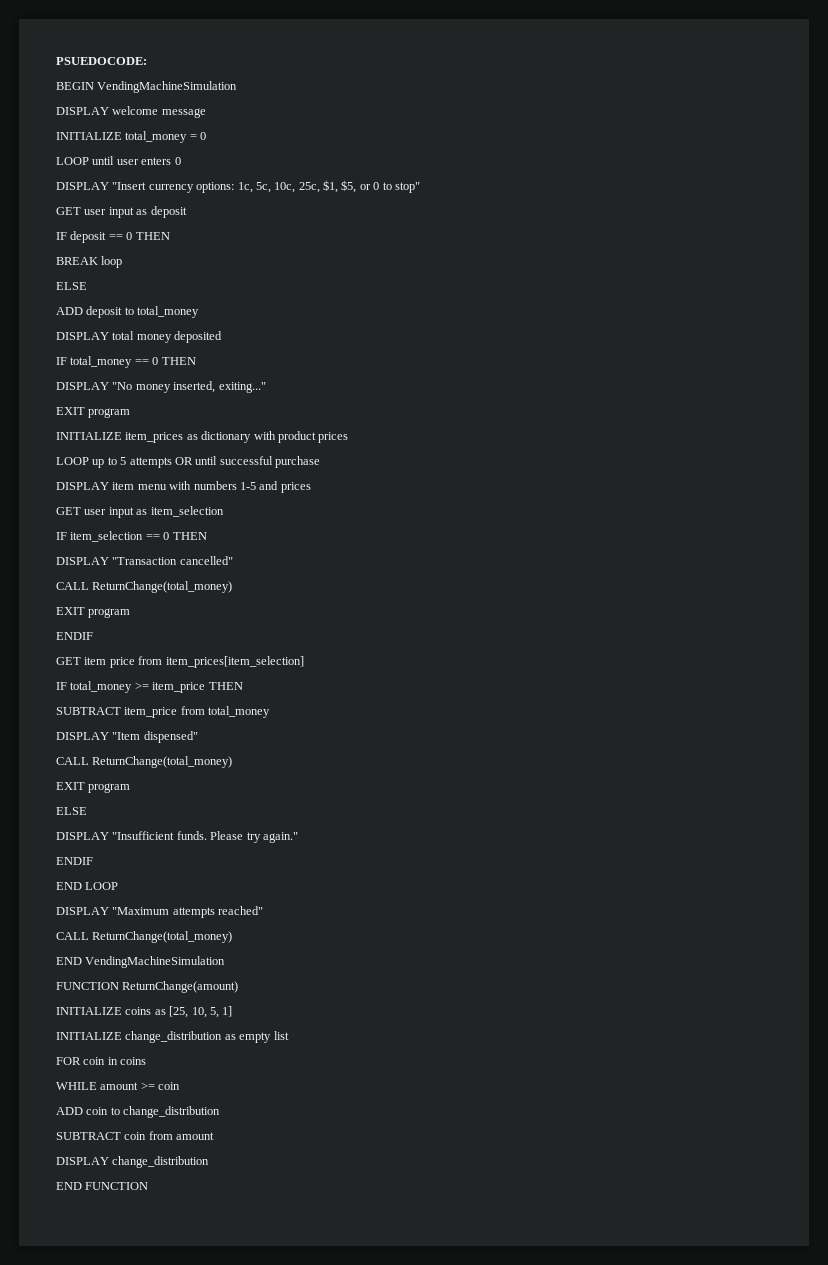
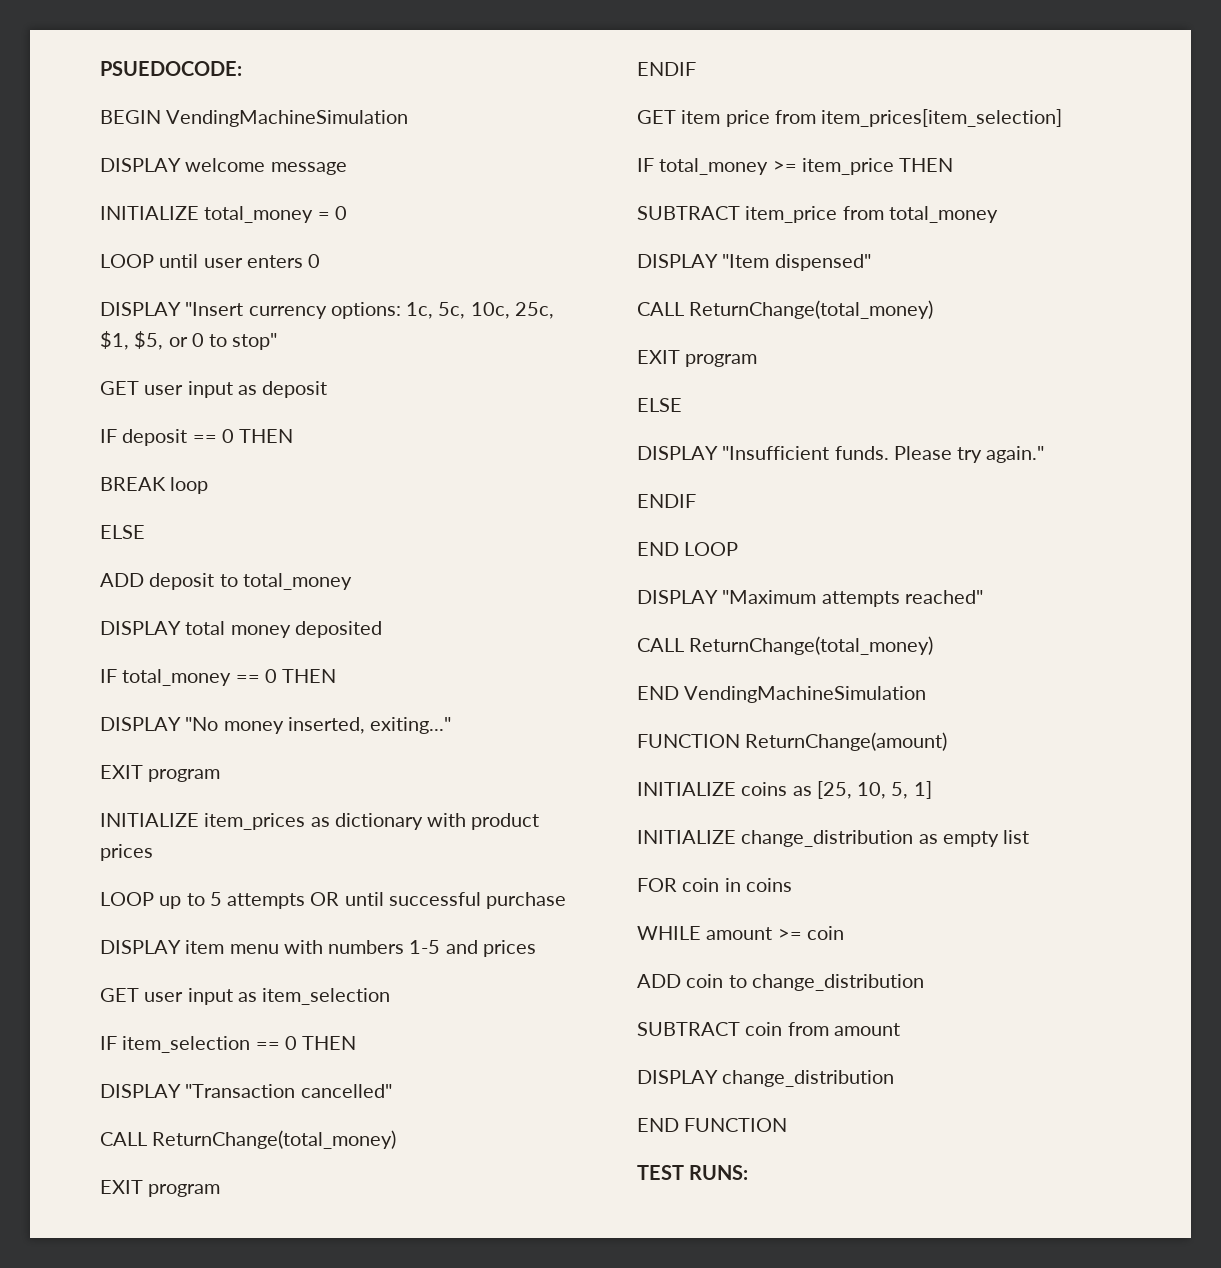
+ TEST RUNS:

